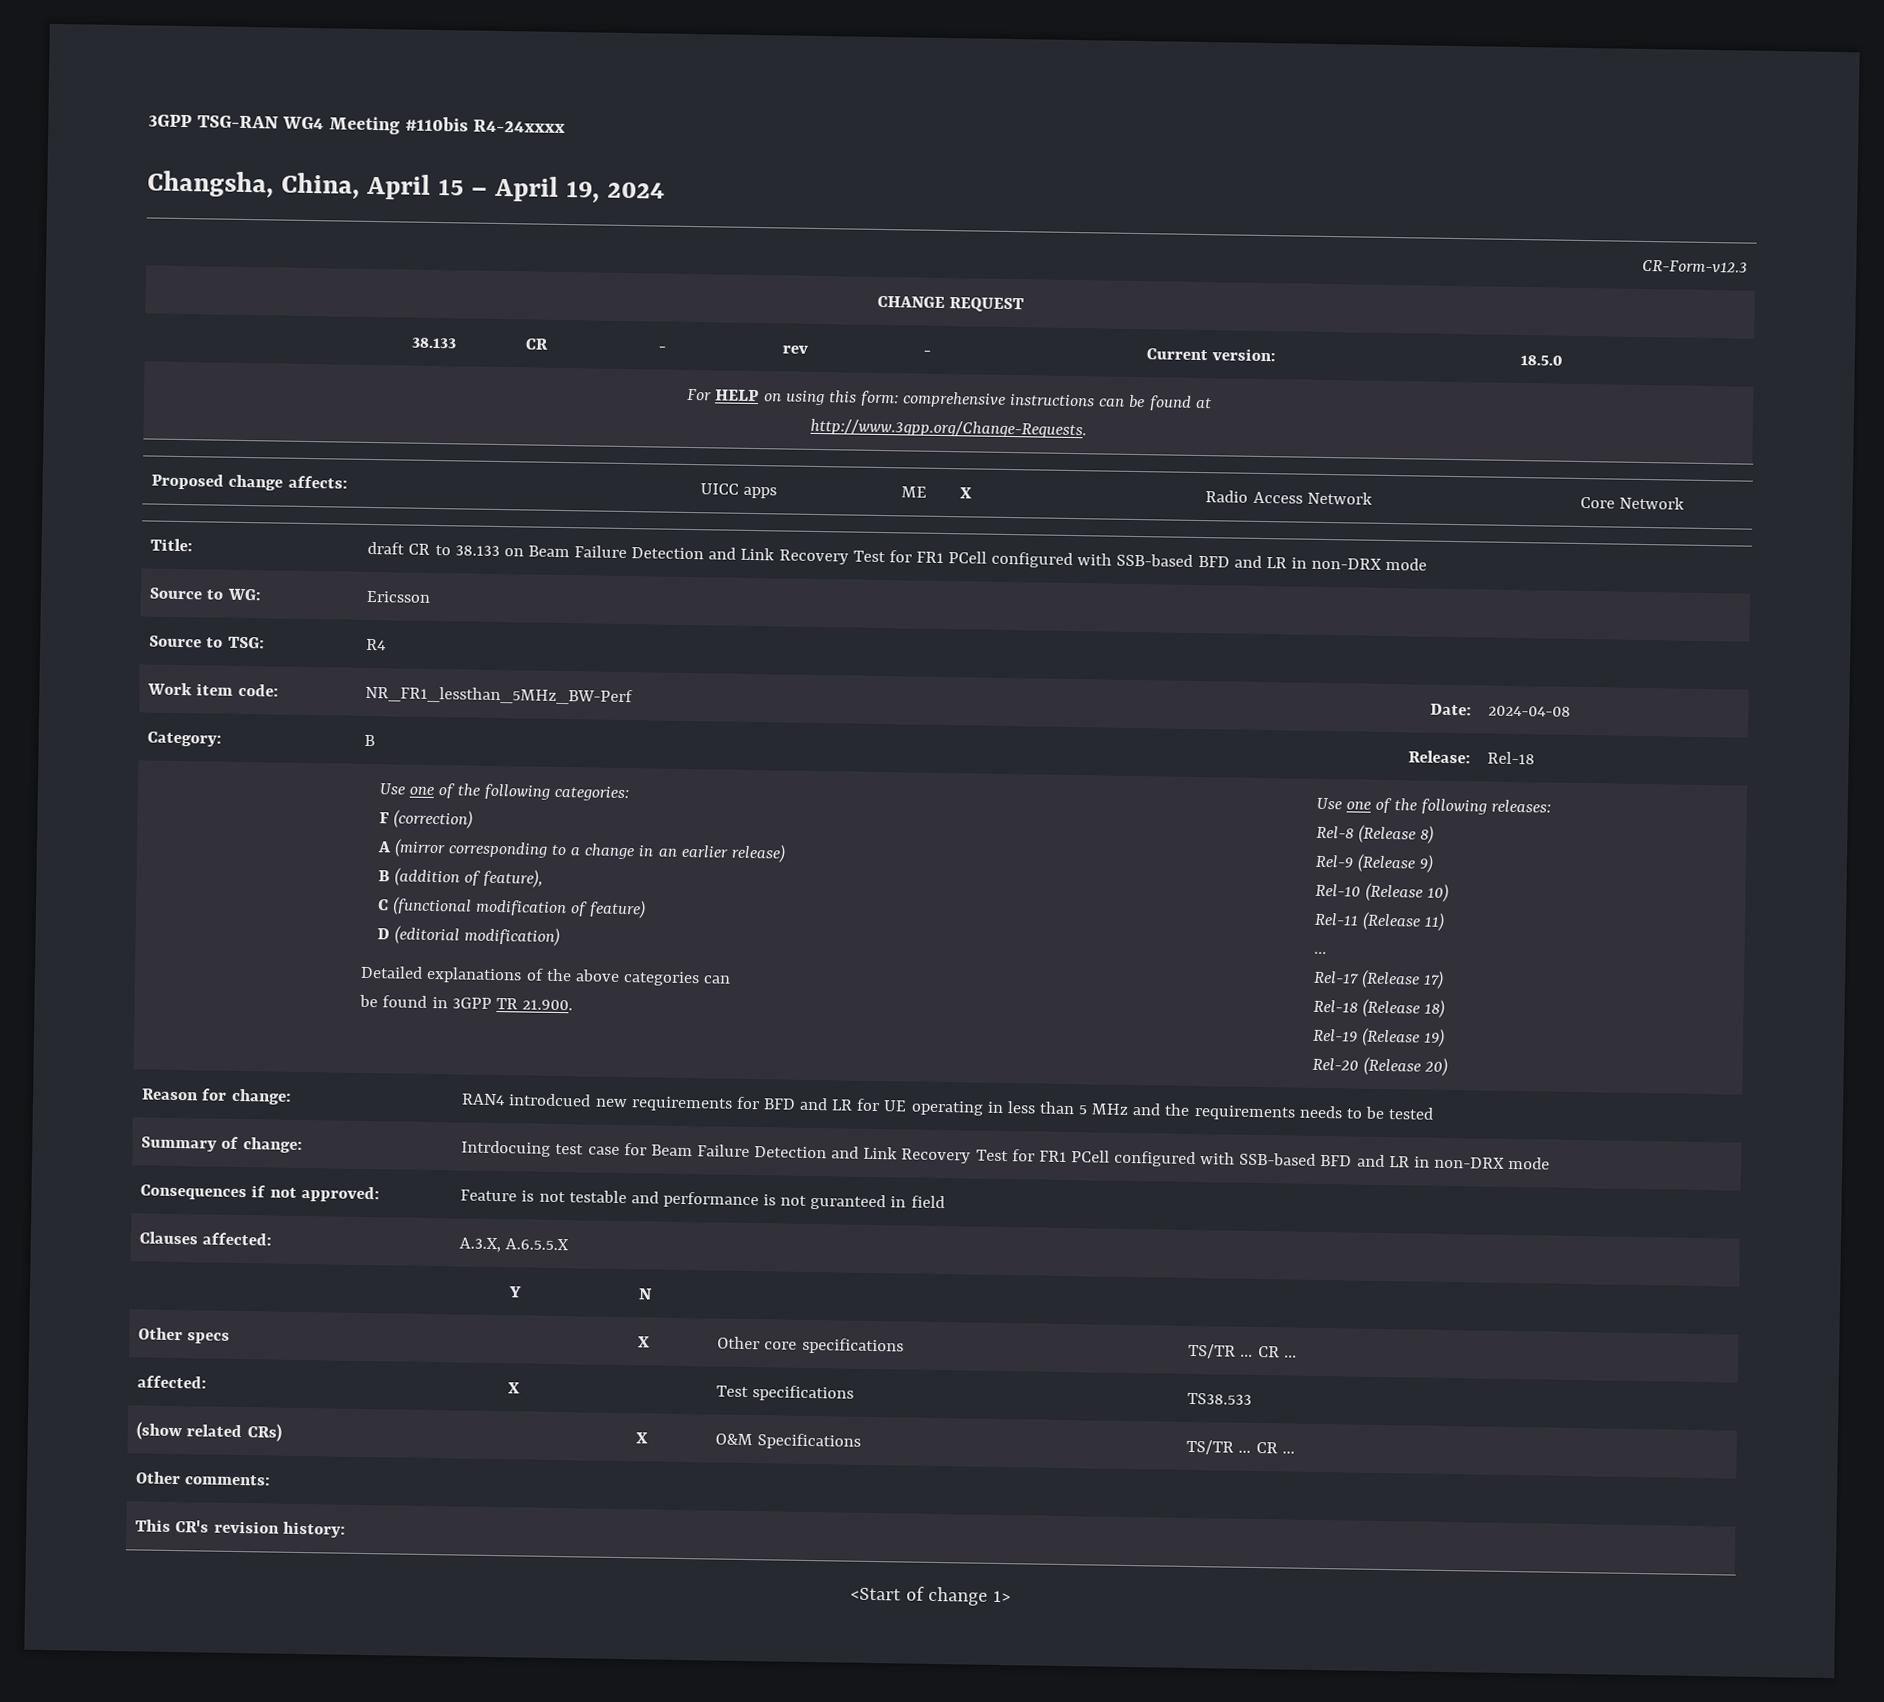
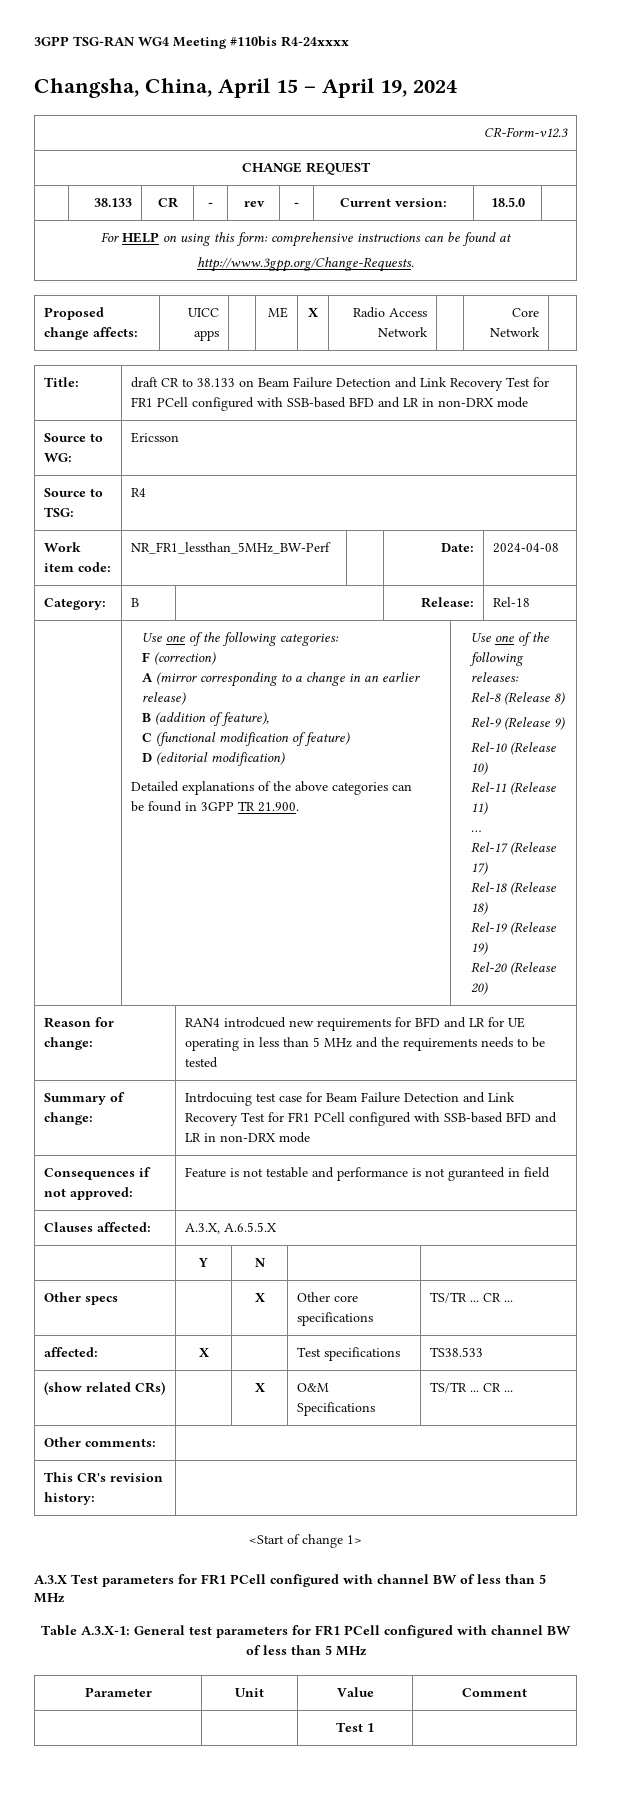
+ A.3.X Test parameters for FR1 PCell configured with channel BW of less than 5 MHz
+ Table A.3.X-1: General test parameters for FR1 PCell configured with channel BW of less than 5 MHz
+ Parameter | Unit | Value | Comment
+ | | Test 1 |

